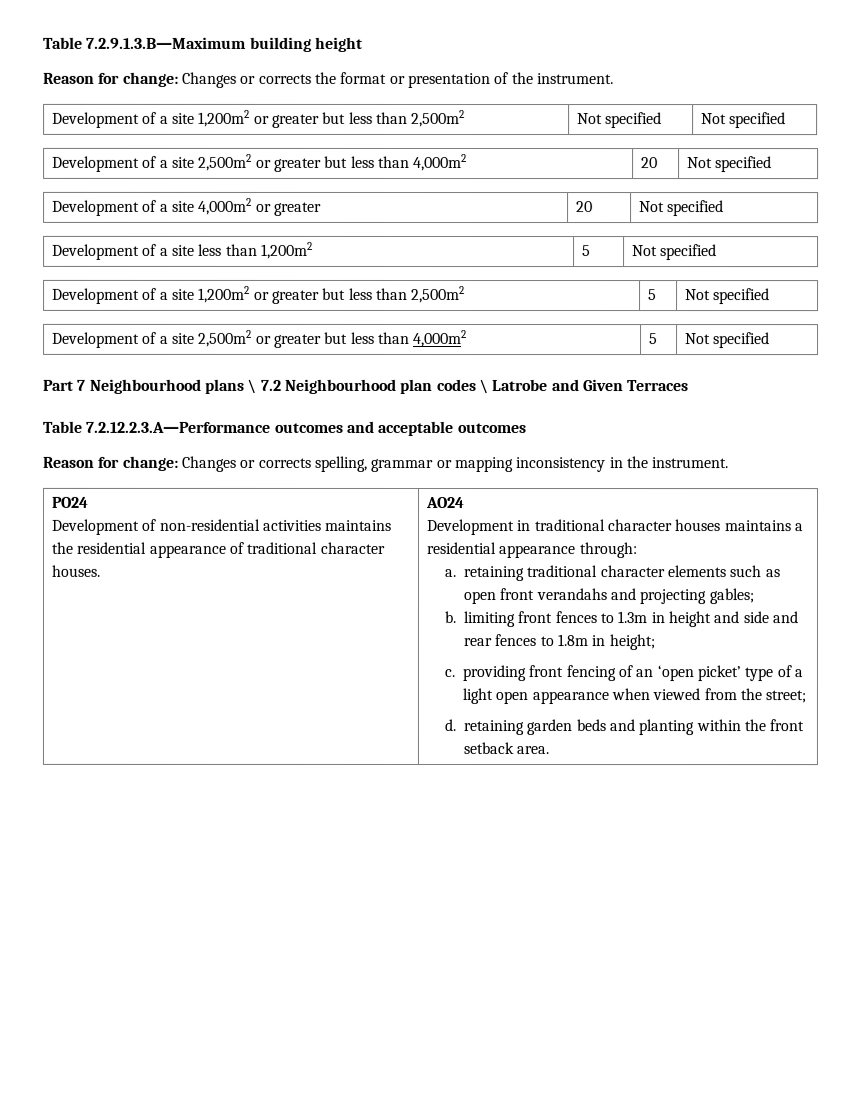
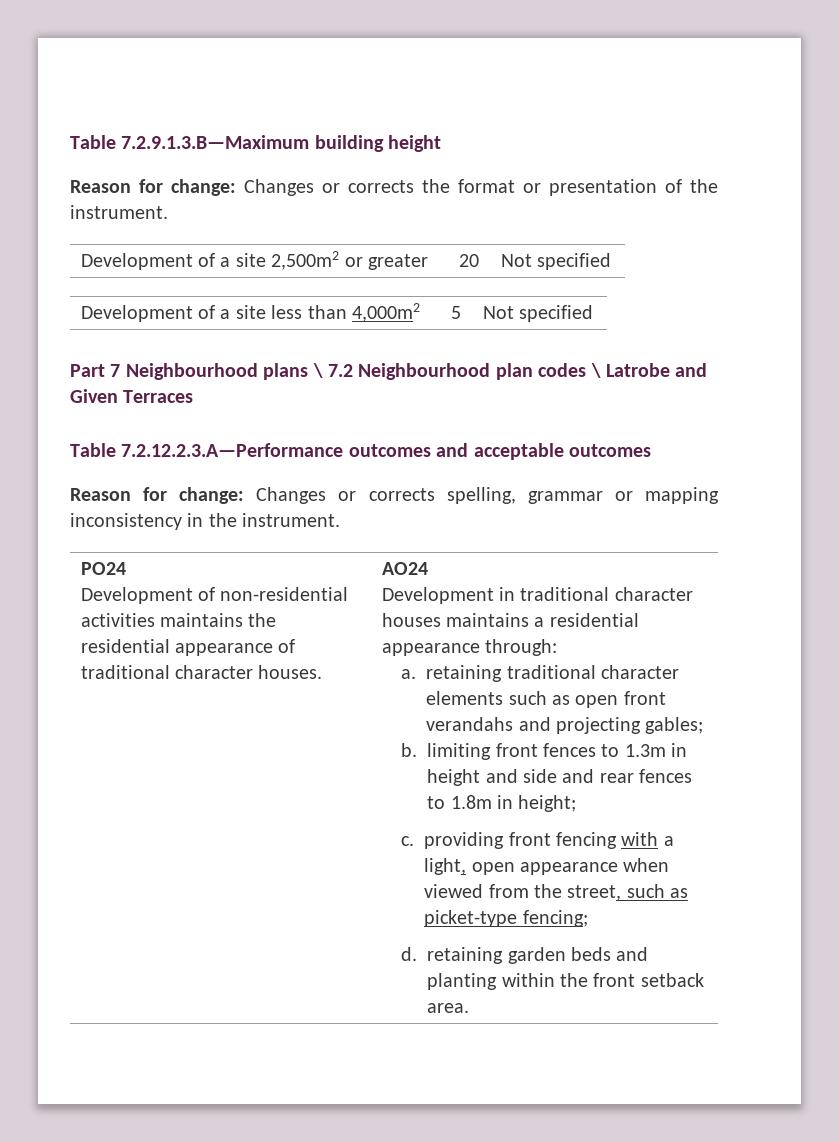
- Development of a site 1,200m2 or greater but less than 2,500m2 | Not specified | Not specified
- Development of a site 2,500m2 or greater but less than 4,000m2 | 20 | Not specified
- Development of a site 4,000m2 or greater | 20 | Not specified
+ Development of a site 2,500m2 or greater | 20 | Not specified
- Development of a site less than 1,200m2 | 5 | Not specified
- Development of a site 1,200m2 or greater but less than 2,500m2 | 5 | Not specified
- Development of a site 2,500m2 or greater but less than 4,000m2 | 5 | Not specified
+ Development of a site less than 4,000m2 | 5 | Not specified
- c. providing front fencing of an ‘open picket’ type of a light open appearance when viewed from the street;
+ c. providing front fencing with a light, open appearance when viewed from the street, such as picket-type fencing;

